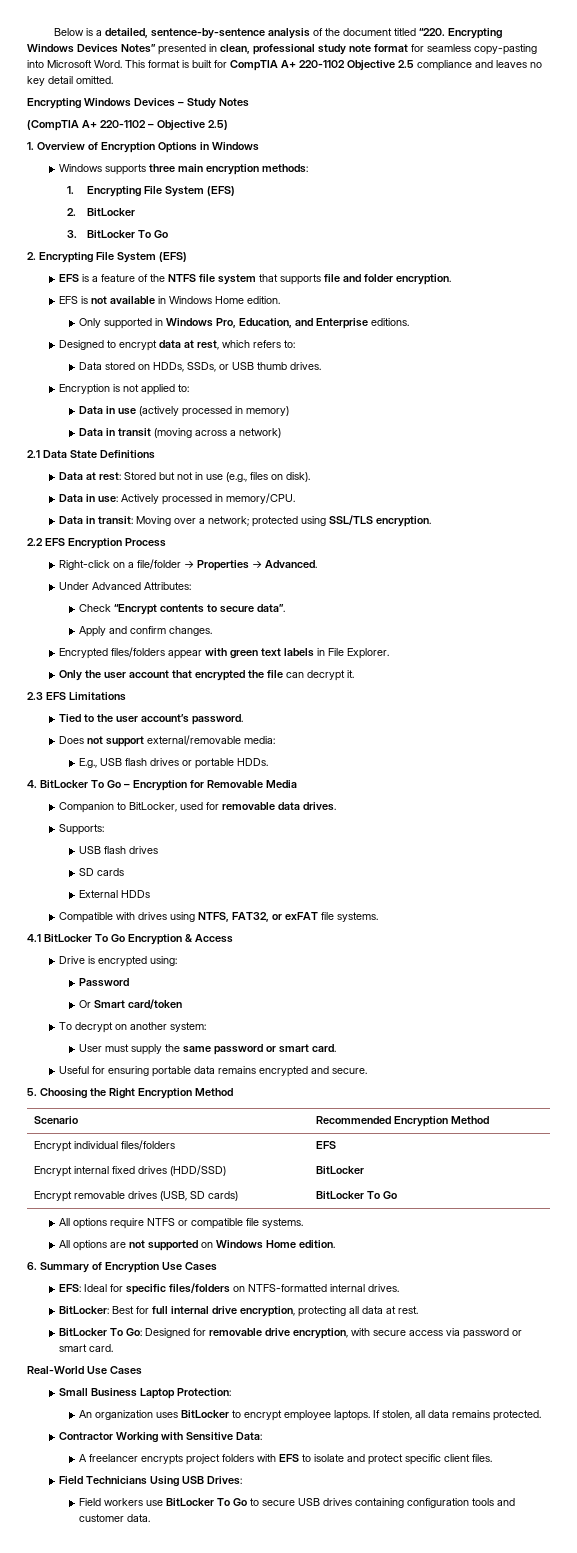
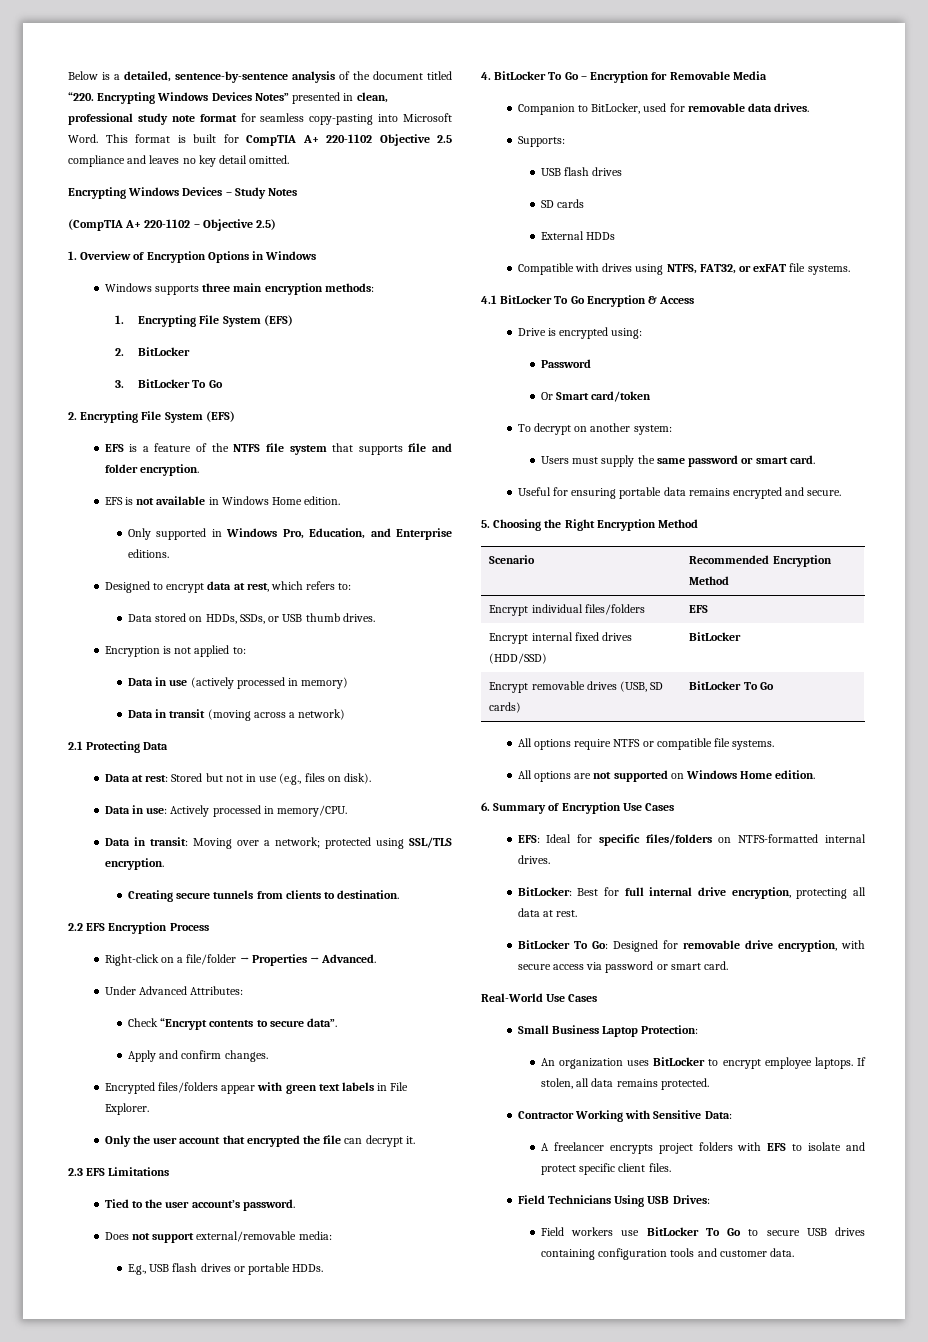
- 2.1 Data State Definitions
+ 2.1 Protecting Data
+ Creating secure tunnels from clients to destination.
- User must supply the same password or smart card.
+ Users must supply the same password or smart card.

